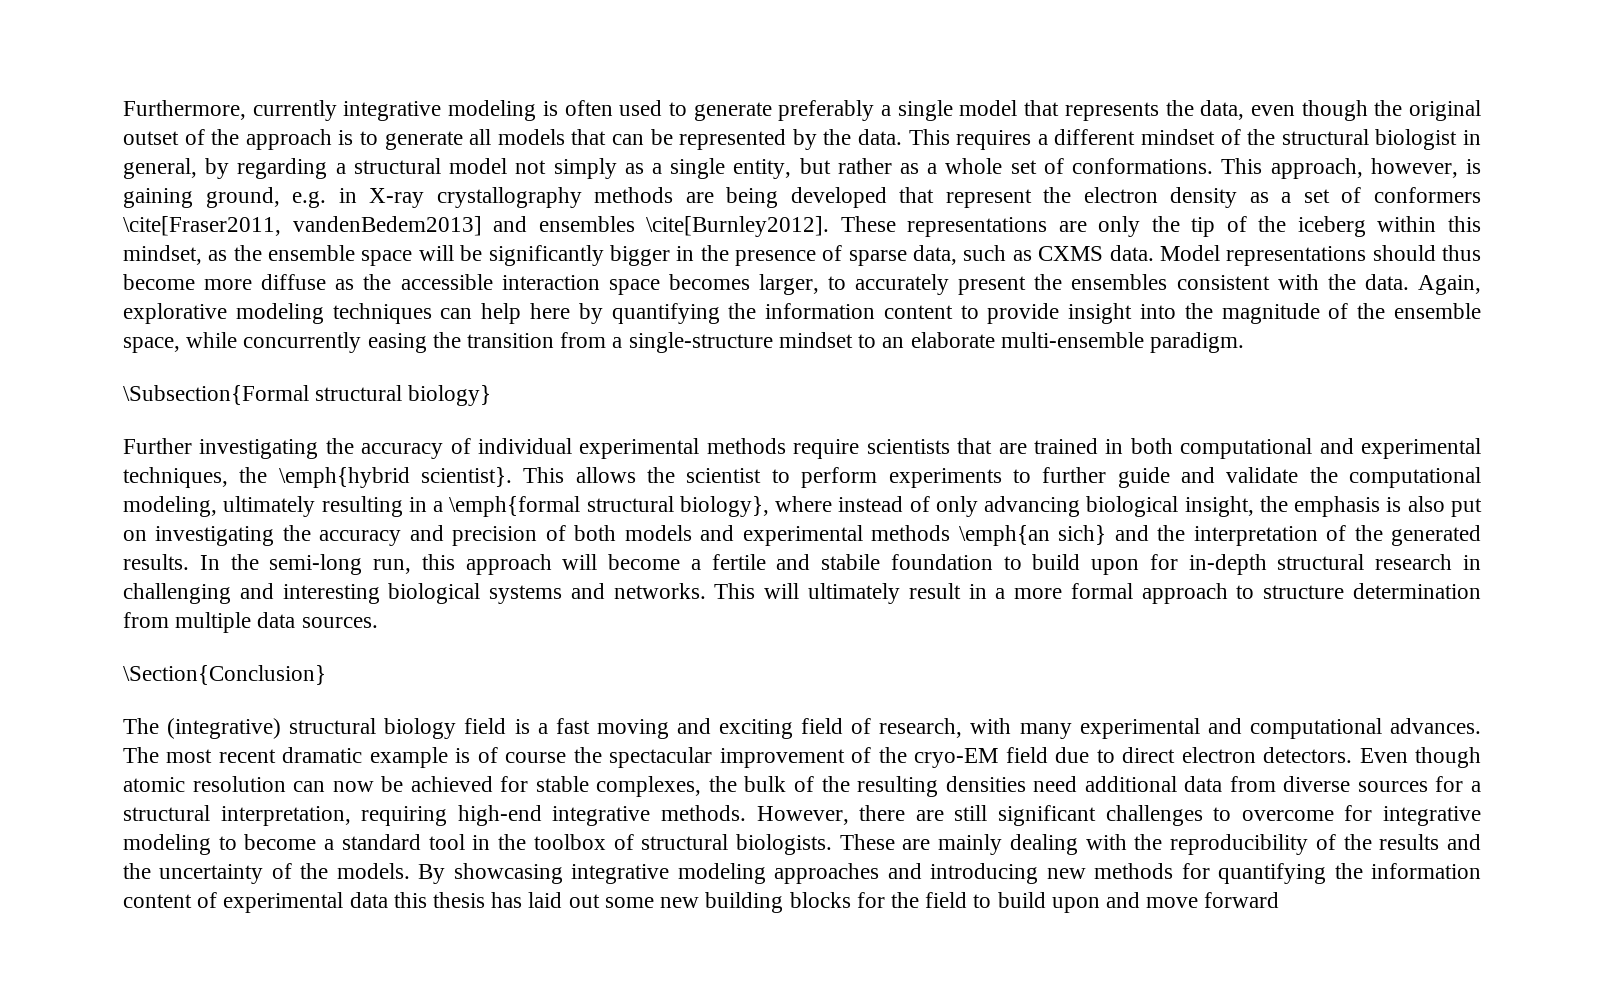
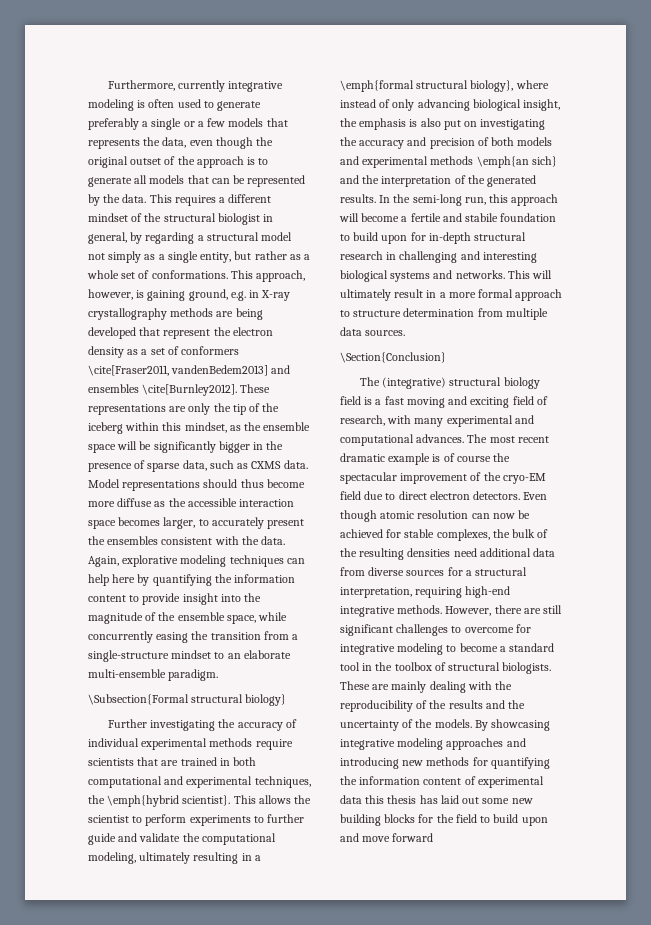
- Furthermore, currently integrative modeling is often used to generate preferably a single model that represents the data, even though the original outset of the approach is to generate all models that can be represented by the data.
+ Furthermore, currently integrative modeling is often used to generate preferably a single or a few models that represents the data, even though the original outset of the approach is to generate all models that can be represented by the data.

